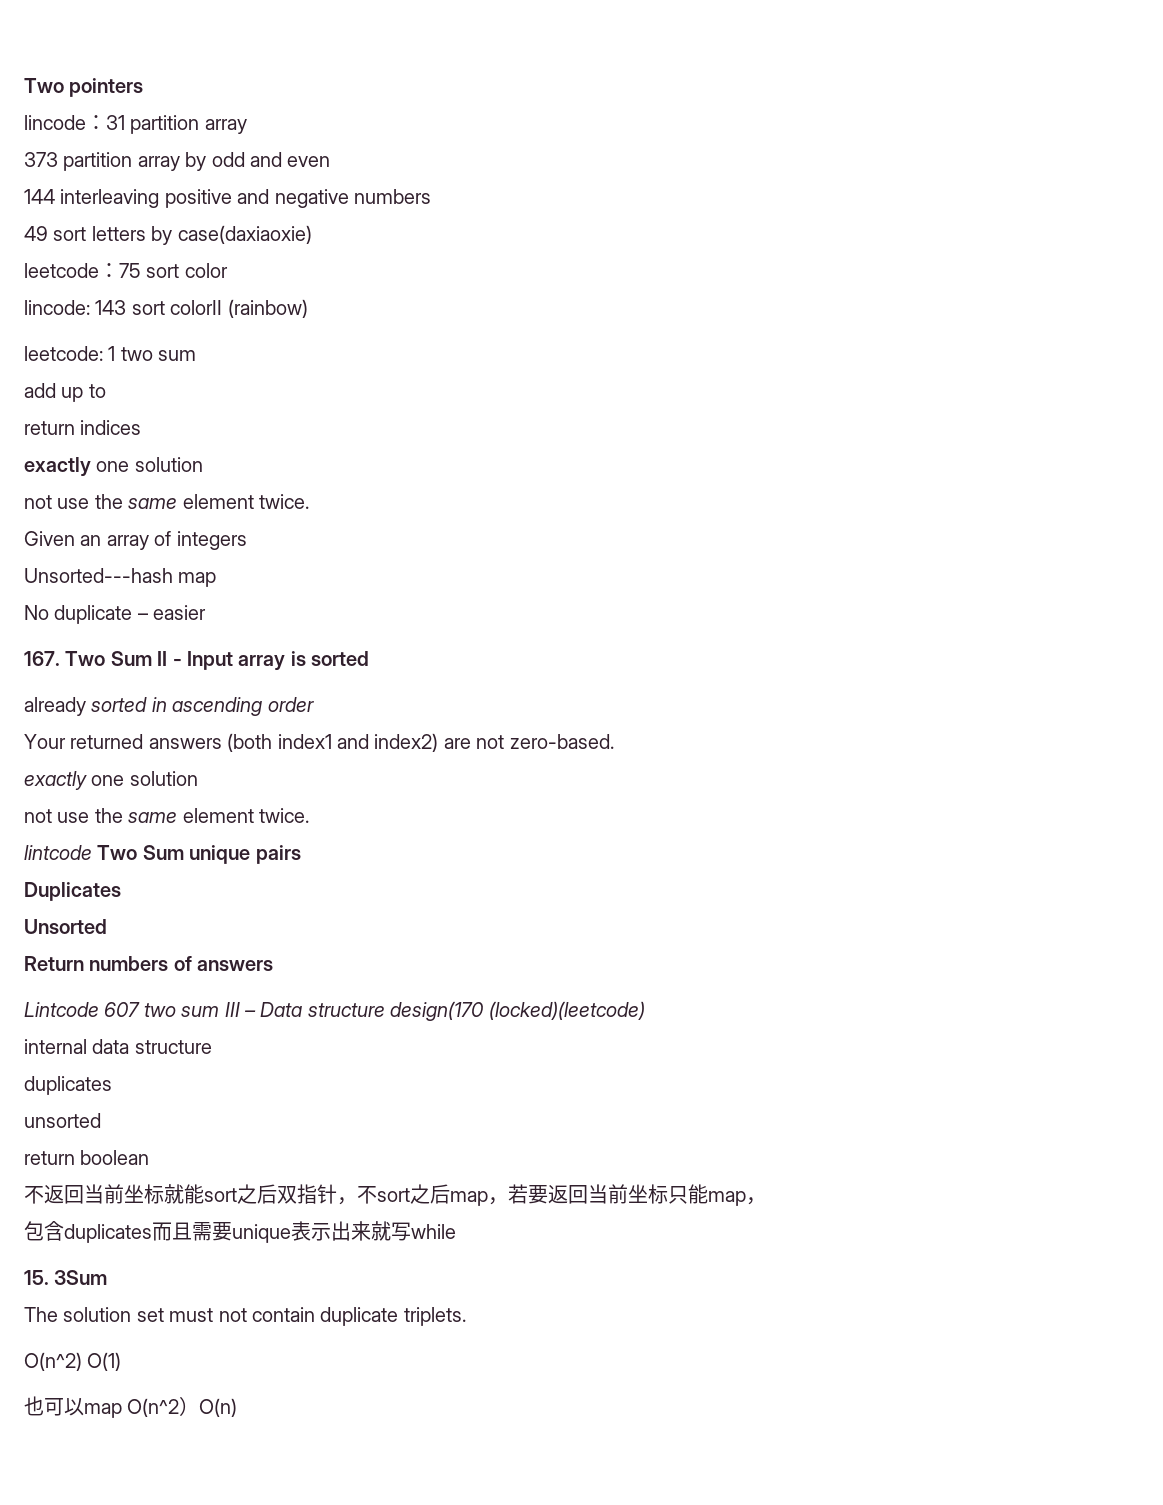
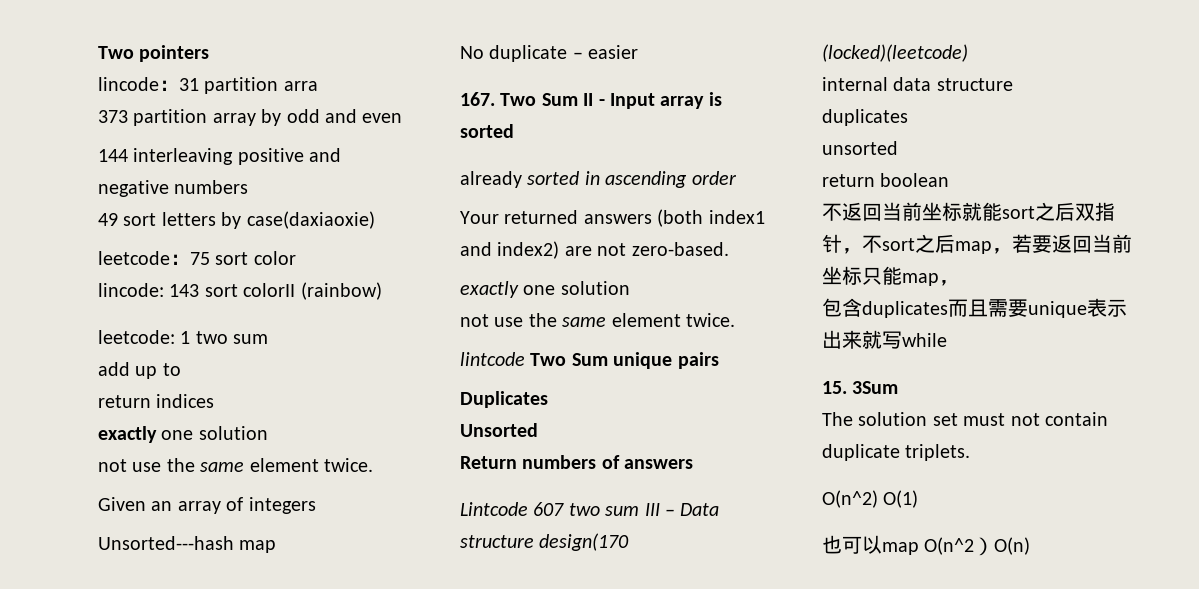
- lincode：31 partition array
+ lincode：31 partition arra

